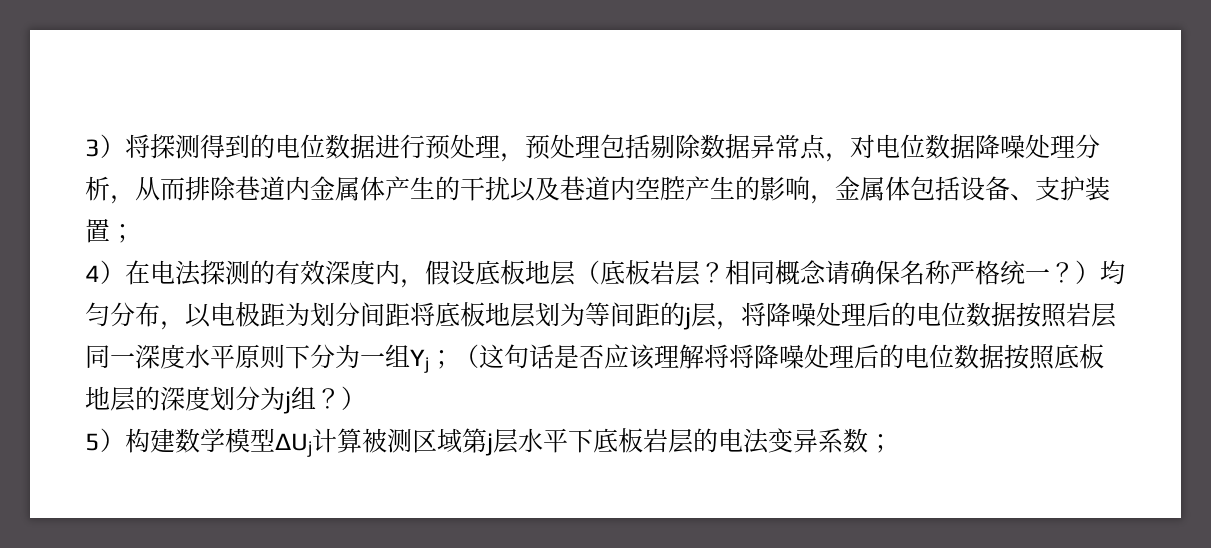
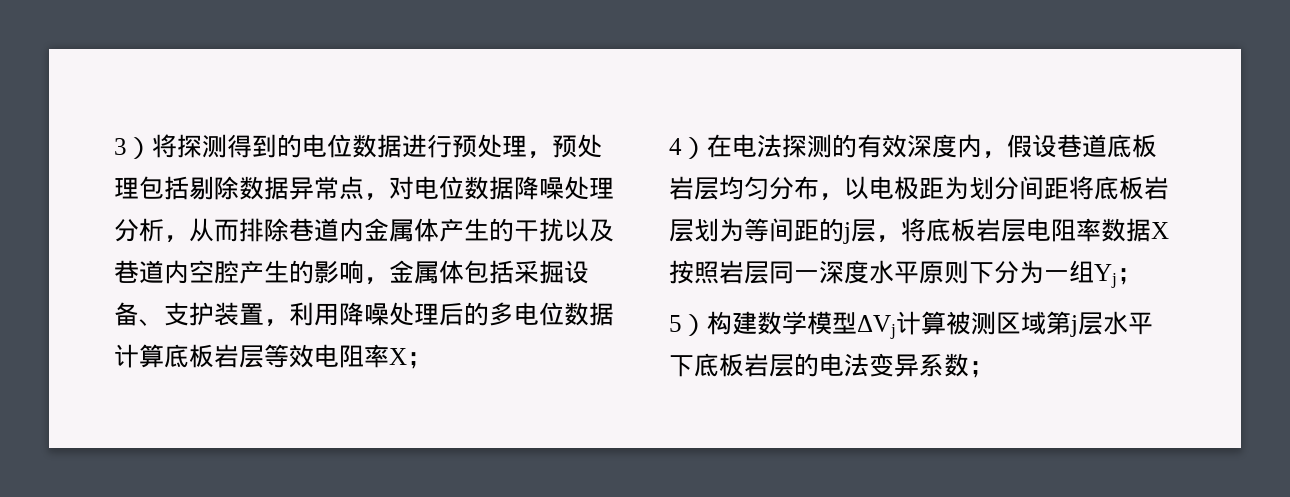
- 3）将探测得到的电位数据进行预处理，预处理包括剔除数据异常点，对电位数据降噪处理分析，从而排除巷道内金属体产生的干扰以及巷道内空腔产生的影响，金属体包括设备、支护装置；
+ 3）将探测得到的电位数据进行预处理，预处理包括剔除数据异常点，对电位数据降噪处理分析，从而排除巷道内金属体产生的干扰以及巷道内空腔产生的影响，金属体包括采掘设备、支护装置，利用降噪处理后的多电位数据计算底板岩层等效电阻率X；
- 4）在电法探测的有效深度内，假设底板地层（底板岩层？相同概念请确保名称严格统一？）均匀分布，以电极距为划分间距将底板地层划为等间距的j层，将降噪处理后的电位数据按照岩层同一深度水平原则下分为一组Yj；（这句话是否应该理解将将降噪处理后的电位数据按照底板地层的深度划分为j组？）
+ 4）在电法探测的有效深度内，假设巷道底板岩层均匀分布，以电极距为划分间距将底板岩层划为等间距的j层，将底板岩层电阻率数据X按照岩层同一深度水平原则下分为一组Yj；
- 5）构建数学模型ΔUj计算被测区域第j层水平下底板岩层的电法变异系数；
+ 5）构建数学模型ΔVj计算被测区域第j层水平下底板岩层的电法变异系数；

